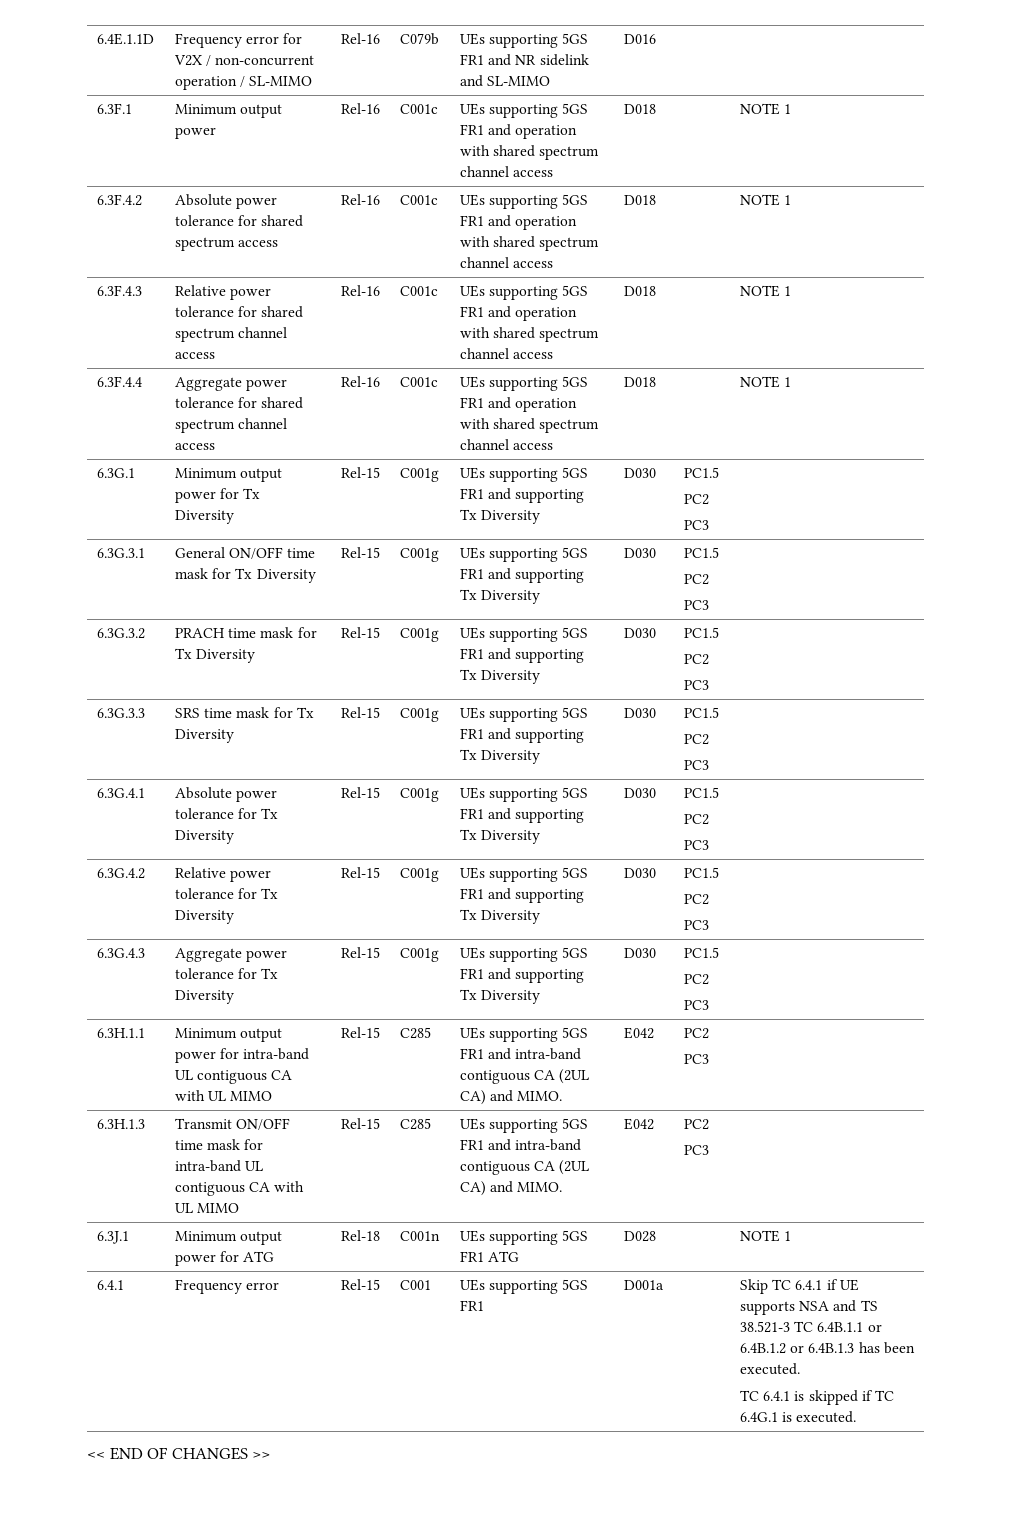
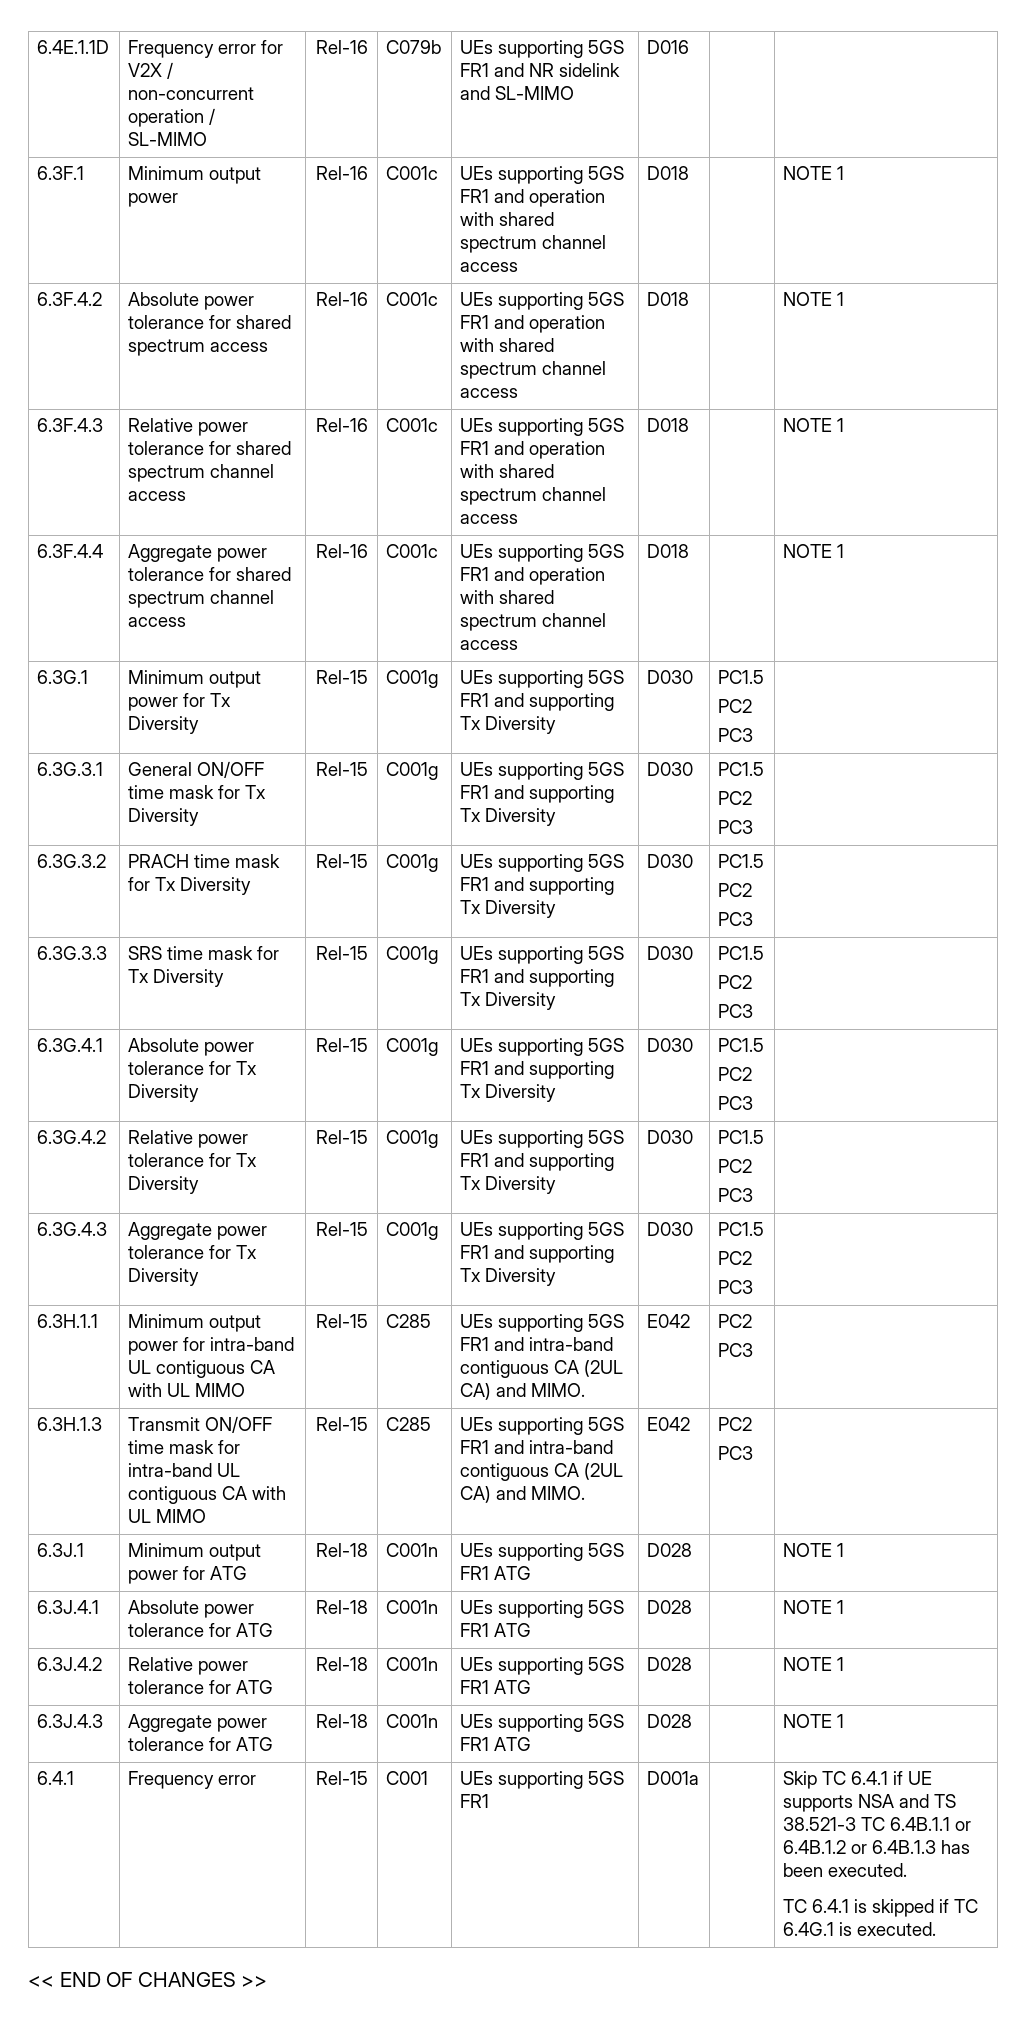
+ 6.3J.4.1 | Absolute power tolerance for ATG | Rel-18 | C001n | UEs supporting 5GS FR1 ATG | D028 | | NOTE 1
+ 6.3J.4.2 | Relative power tolerance for ATG | Rel-18 | C001n | UEs supporting 5GS FR1 ATG | D028 | | NOTE 1
+ 6.3J.4.3 | Aggregate power tolerance for ATG | Rel-18 | C001n | UEs supporting 5GS FR1 ATG | D028 | | NOTE 1

